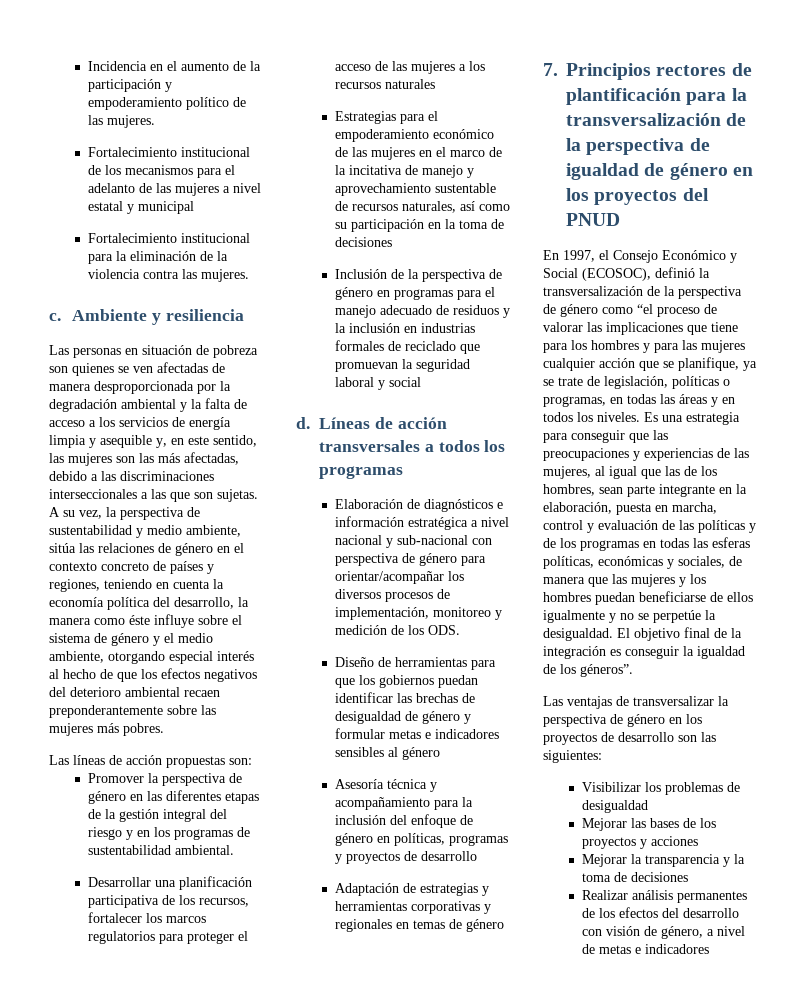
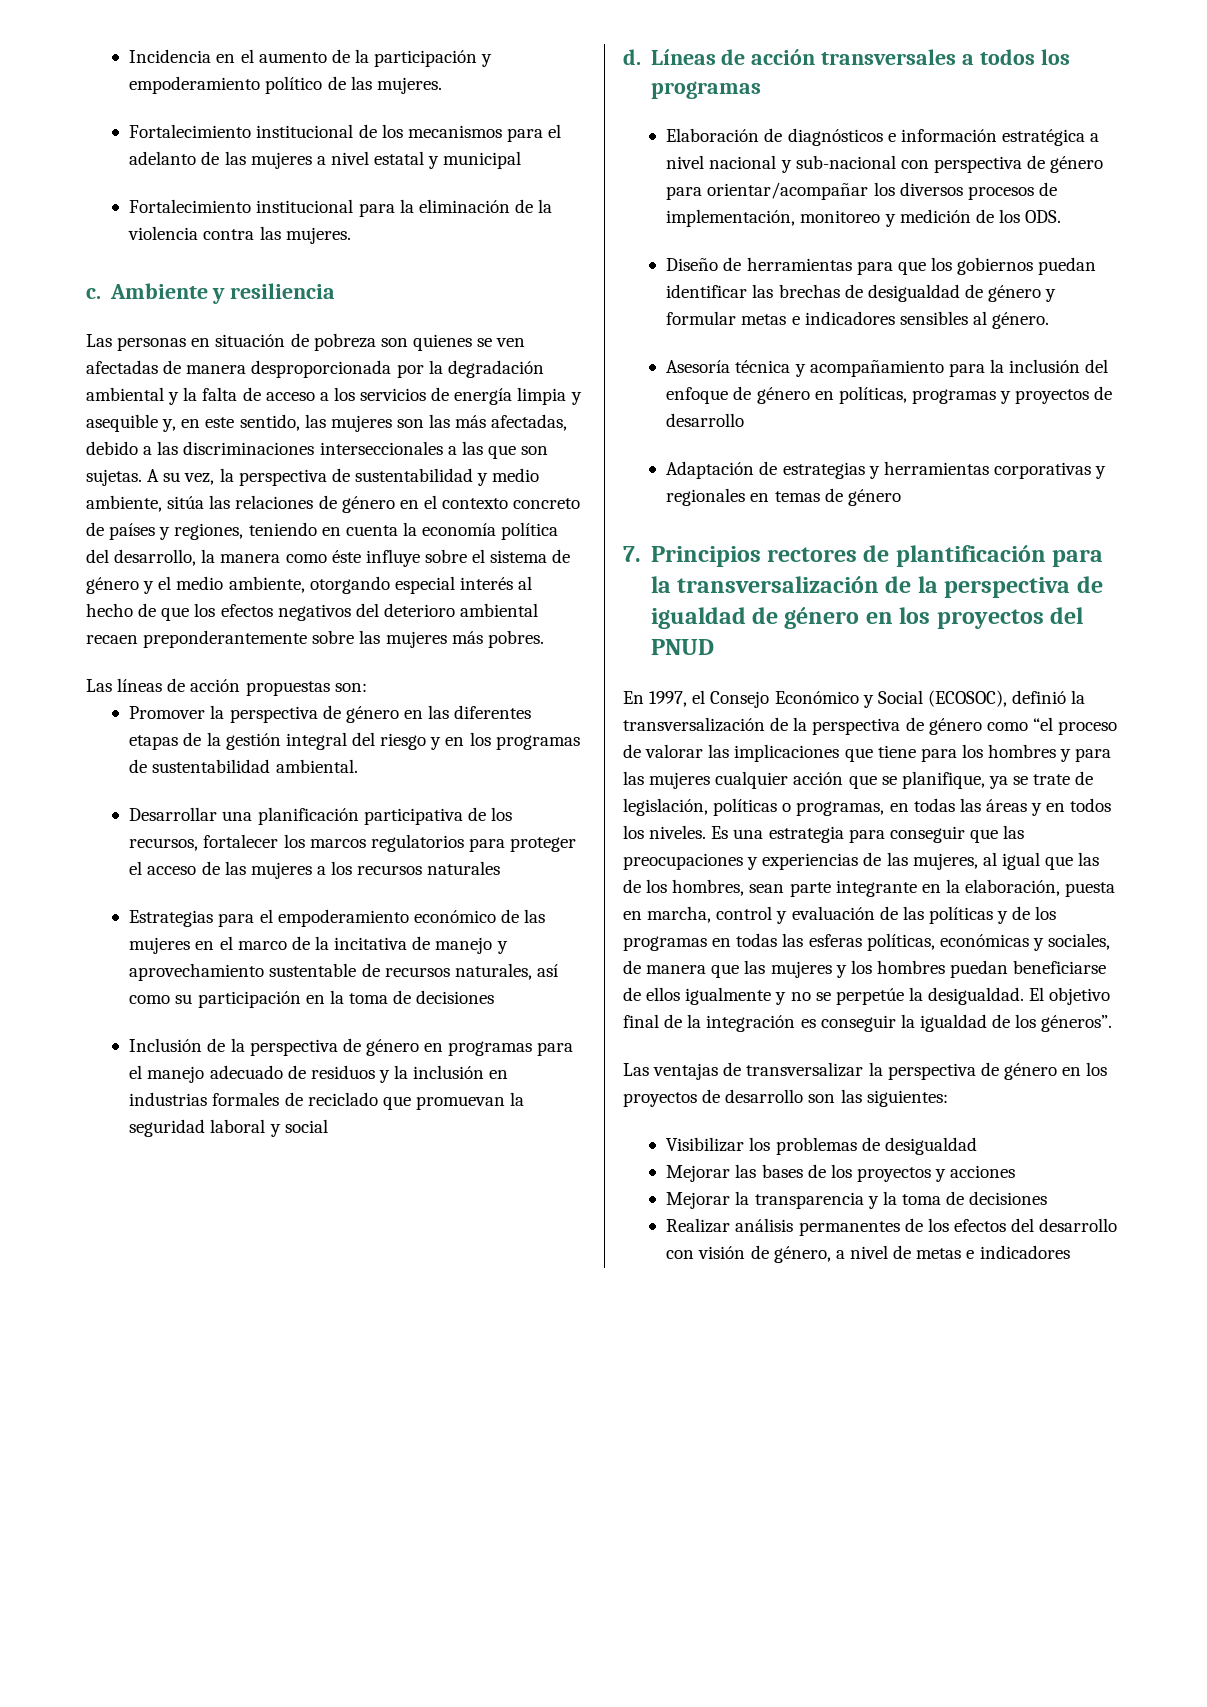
- Diseño de herramientas para que los gobiernos puedan identificar las brechas de desigualdad de género y formular metas e indicadores sensibles al género
+ Diseño de herramientas para que los gobiernos puedan identificar las brechas de desigualdad de género y formular metas e indicadores sensibles al género.

